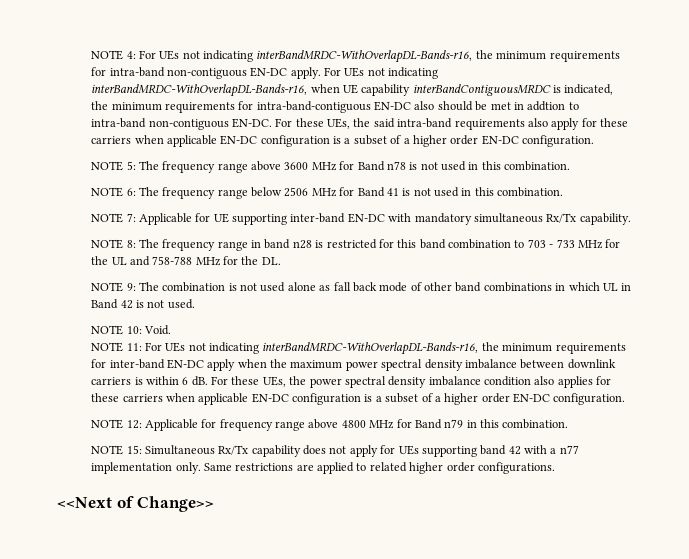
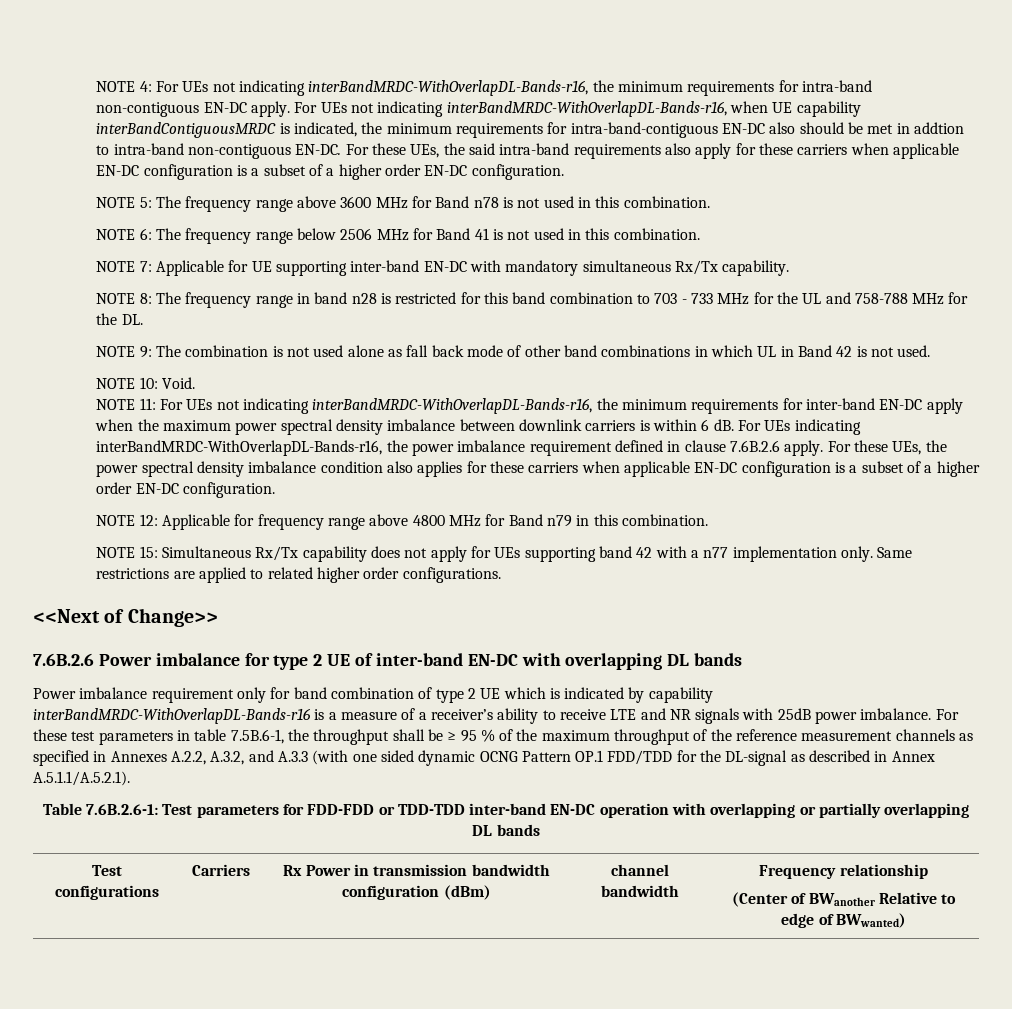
- For these UEs, the power spectral density imbalance condition also applies for these carriers when applicable EN-DC configuration is a subset of a higher order EN-DC configuration.
+ For UEs indicating interBandMRDC-WithOverlapDL-Bands-r16, the power imbalance requirement defined in clause 7.6B.2.6 apply. For these UEs, the power spectral density imbalance condition also applies for these carriers when applicable EN-DC configuration is a subset of a higher order EN-DC configuration.
+ 7.6B.2.6 Power imbalance for type 2 UE of inter-band EN-DC with overlapping DL bands
+ Power imbalance requirement only for band combination of type 2 UE which is indicated by capability interBandMRDC-WithOverlapDL-Bands-r16 is a measure of a receiver’s ability to receive LTE and NR signals with 25dB power imbalance. For these test parameters in table 7.5B.6-1, the throughput shall be ≥ 95 % of the maximum throughput of the reference measurement channels as specified in Annexes A.2.2, A.3.2, and A.3.3 (with one sided dynamic OCNG Pattern OP.1 FDD/TDD for the DL-signal as described in Annex A.5.1.1/A.5.2.1).
+ Table 7.6B.2.6-1: Test parameters for FDD-FDD or TDD-TDD inter-band EN-DC operation with overlapping or partially overlapping DL bands
+ Test configurations | Carriers | Rx Power in transmission bandwidth configuration (dBm) | channel bandwidth | Frequency relationship
+ (Center of BWanother Relative to edge of BWwanted)

